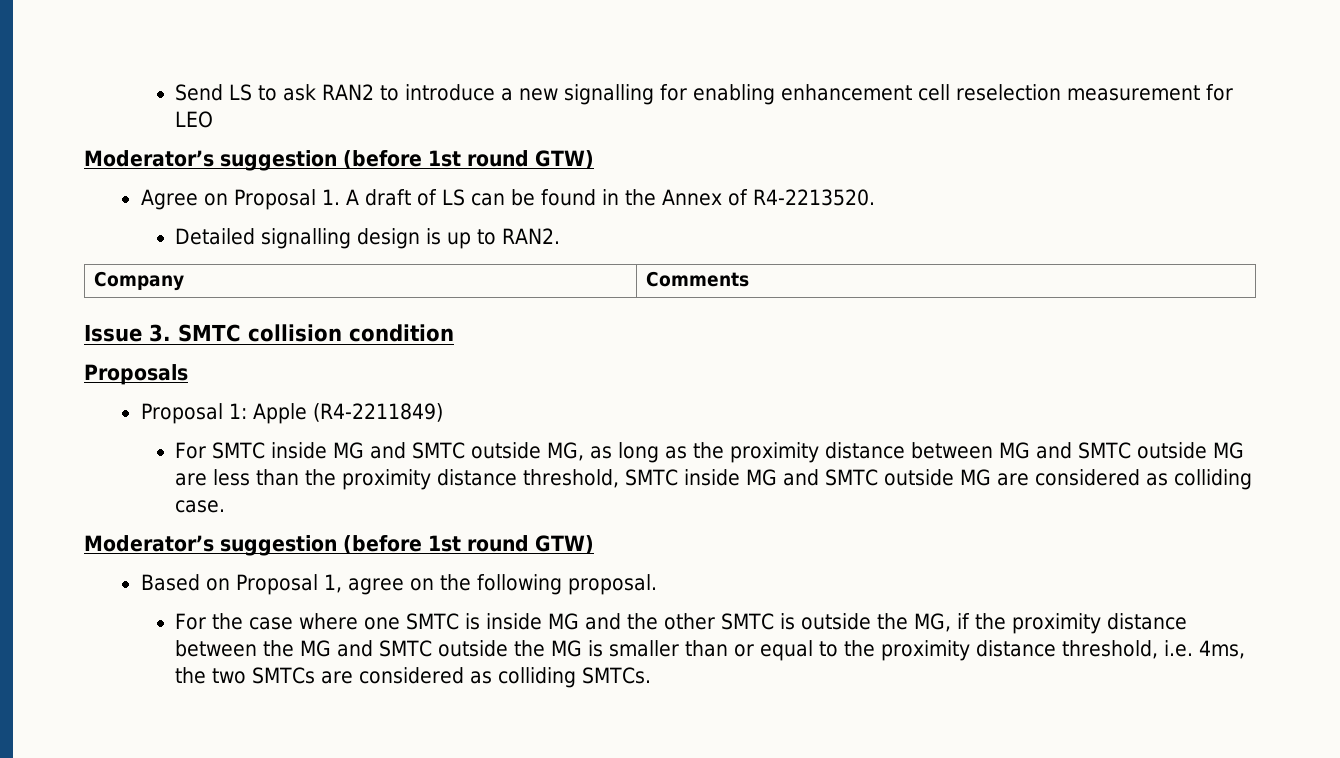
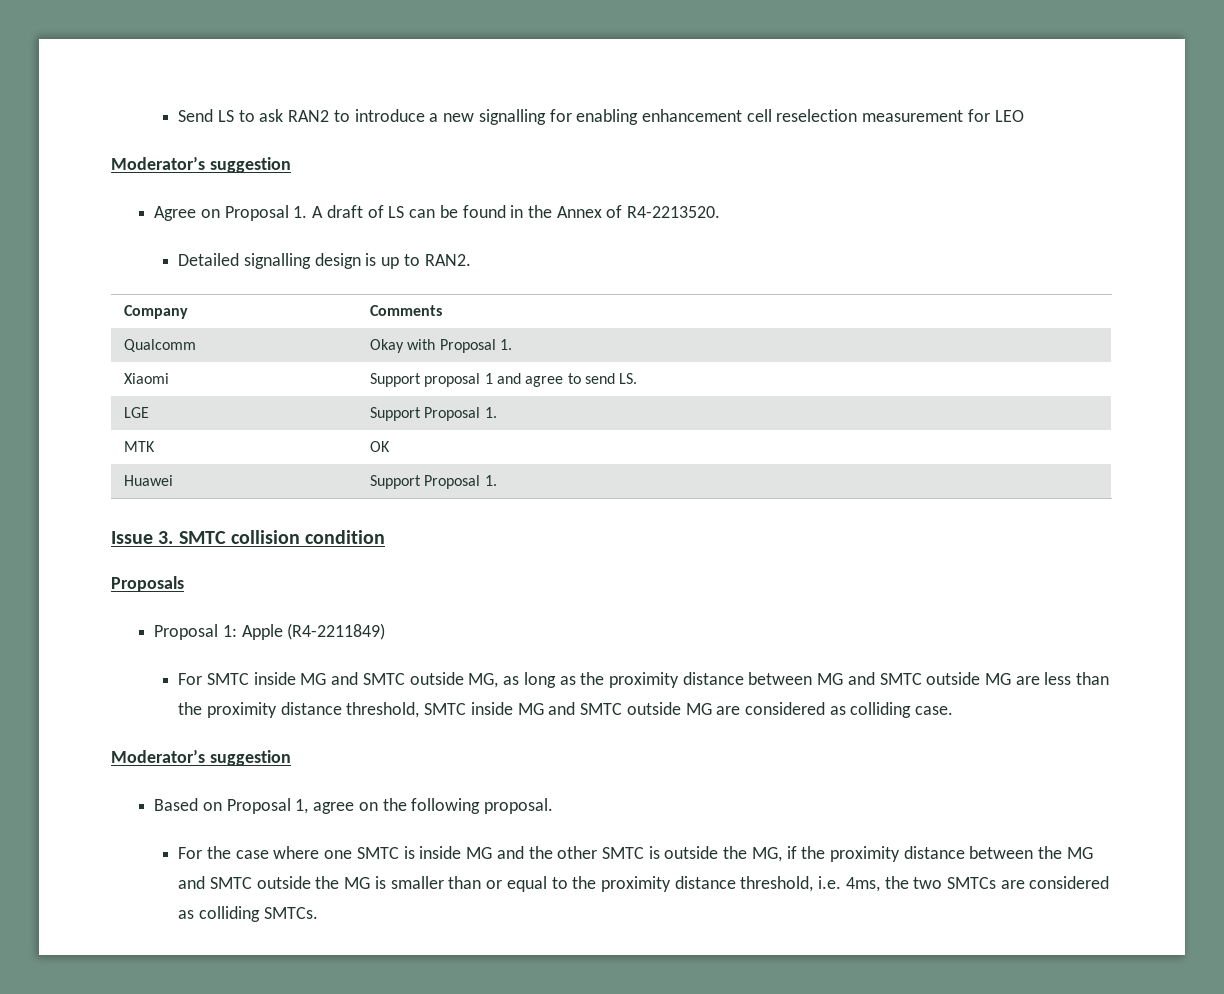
  Send LS to ask RAN2 to introduce a new signalling for enabling enhancement cell reselection measurement for LEO
- Moderator’s suggestion (before 1st round GTW)
+ Moderator’s suggestion
+ Qualcomm | Okay with Proposal 1.
+ Xiaomi | Support proposal 1 and agree to send LS.
+ LGE | Support Proposal 1.
+ MTK | OK
+ Huawei | Support Proposal 1.
  For SMTC inside MG and SMTC outside MG, as long as the proximity distance between MG and SMTC outside MG are less than the proximity distance threshold, SMTC inside MG and SMTC outside MG are considered as colliding case.
- Moderator’s suggestion (before 1st round GTW)
+ Moderator’s suggestion

